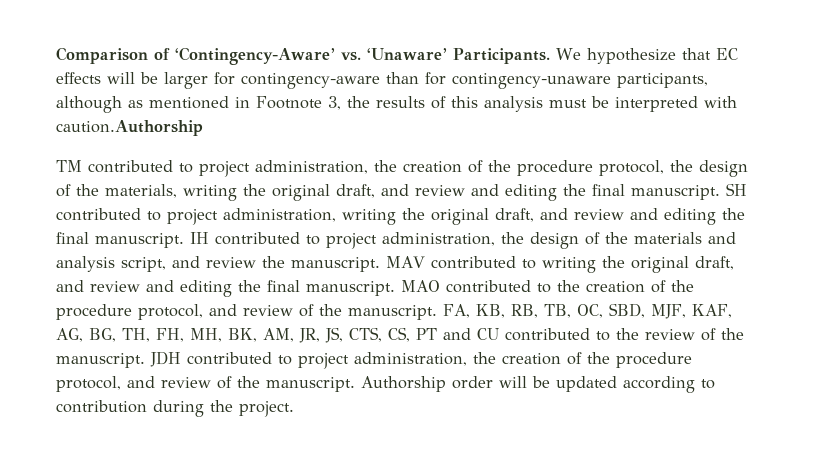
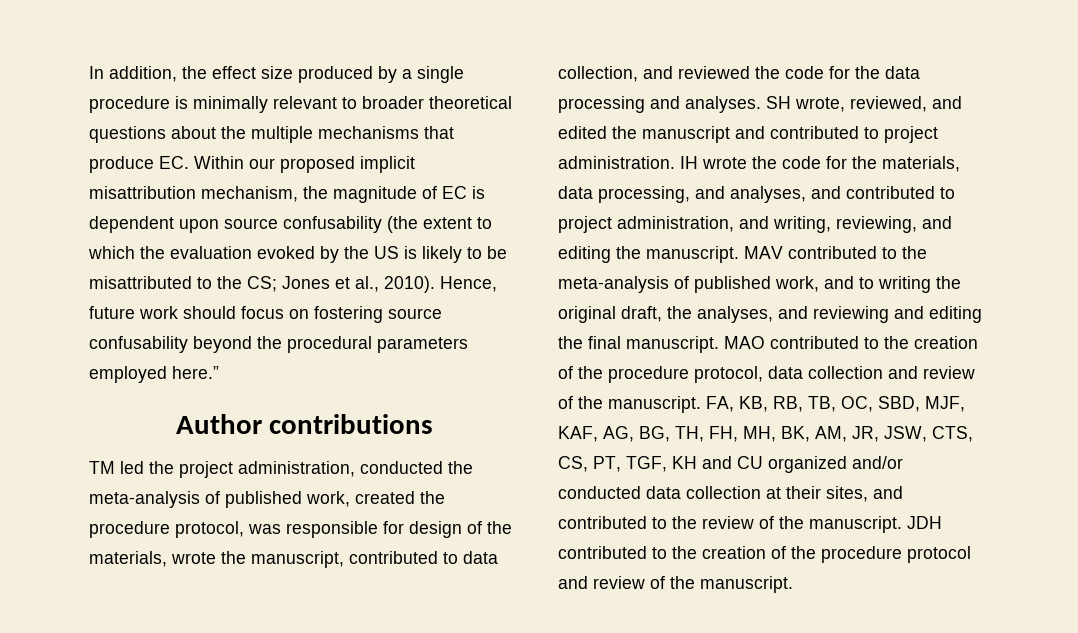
- Comparison of ‘Contingency-Aware’ vs. ‘Unaware’ Participants. We hypothesize that EC effects will be larger for contingency-aware than for contingency-unaware participants, although as mentioned in Footnote 3, the results of this analysis must be interpreted with caution.Authorship
- TM contributed to project administration, the creation of the procedure protocol, the design of the materials, writing the original draft, and review and editing the final manuscript. SH contributed to project administration, writing the original draft, and review and editing the final manuscript. IH contributed to project administration, the design of the materials and analysis script, and review the manuscript. MAV contributed to writing the original draft, and review and editing the final manuscript.
+ In addition, the effect size produced by a single procedure is minimally relevant to broader theoretical questions about the multiple mechanisms that produce EC. Within our proposed implicit misattribution mechanism, the magnitude of EC is dependent upon source confusability (the extent to which the evaluation evoked by the US is likely to be misattributed to the CS; Jones et al., 2010). Hence, future work should focus on fostering source confusability beyond the procedural parameters employed here.”
+ Author contributions
+ TM led the project administration, conducted the meta-analysis of published work, created the procedure protocol, was responsible for design of the materials, wrote the manuscript, contributed to data collection, and reviewed the code for the data processing and analyses. SH wrote, reviewed, and edited the manuscript and contributed to project administration. IH wrote the code for the materials, data processing, and analyses, and contributed to project administration, and writing, reviewing, and editing the manuscript. MAV contributed to the meta-analysis of published work, and to writing the original draft, the analyses, and reviewing and editing the final manuscript.
- MAO contributed to the creation of the procedure protocol, and review of the manuscript.
+ MAO contributed to the creation of the procedure protocol, data collection and review of the manuscript.
- FA, KB, RB, TB, OC, SBD, MJF, KAF, AG, BG, TH, FH, MH, BK, AM, JR, JS, CTS, CS, PT and CU contributed to the review of the manuscript.
+ FA, KB, RB, TB, OC, SBD, MJF, KAF, AG, BG, TH, FH, MH, BK, AM, JR, JSW, CTS, CS, PT, TGF, KH and CU organized and/or conducted data collection at their sites, and contributed to the review of the manuscript.
- JDH contributed to project administration, the creation of the procedure protocol, and review of the manuscript. Authorship order will be updated according to contribution during the project.
+ JDH contributed to the creation of the procedure protocol and review of the manuscript.

